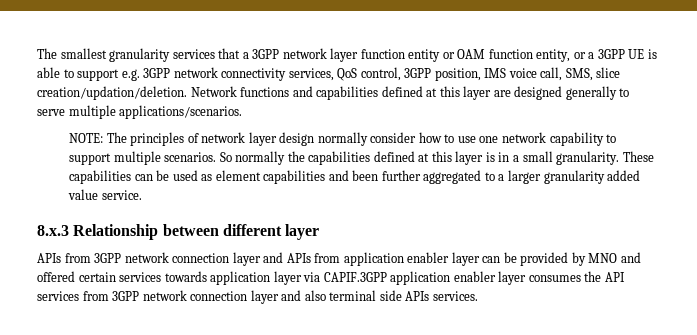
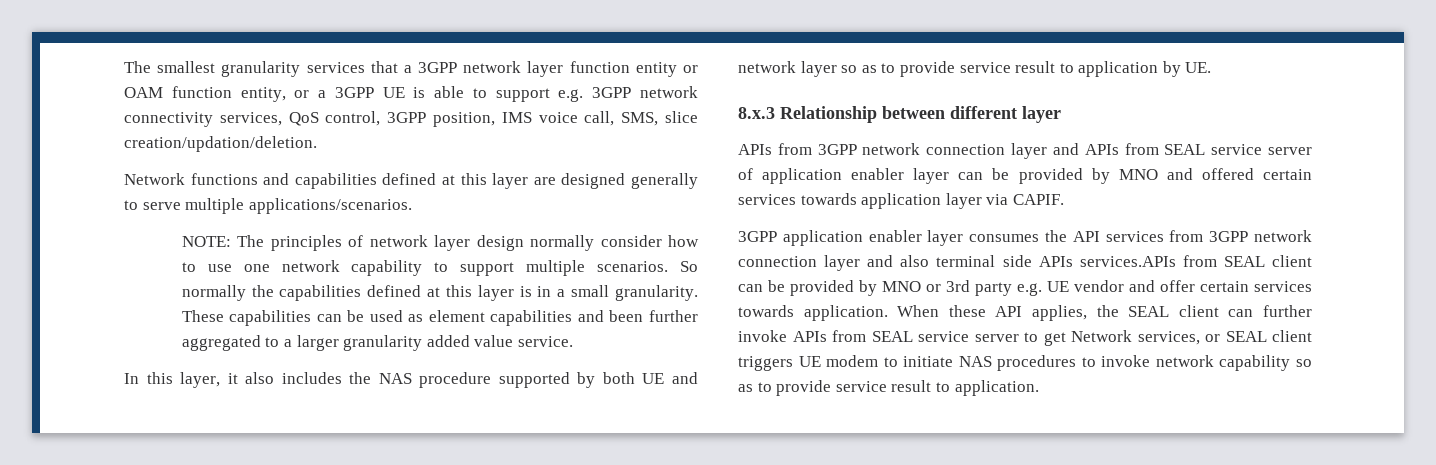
- The smallest granularity services that a 3GPP network layer function entity or OAM function entity, or a 3GPP UE is able to support e.g. 3GPP network connectivity services, QoS control, 3GPP position, IMS voice call, SMS, slice creation/updation/deletion. Network functions and capabilities defined at this layer are designed generally to serve multiple applications/scenarios.
+ The smallest granularity services that a 3GPP network layer function entity or OAM function entity, or a 3GPP UE is able to support e.g. 3GPP network connectivity services, QoS control, 3GPP position, IMS voice call, SMS, slice creation/updation/deletion.
+ Network functions and capabilities defined at this layer are designed generally to serve multiple applications/scenarios.
+ In this layer, it also includes the NAS procedure supported by both UE and network layer so as to provide service result to application by UE.
- APIs from 3GPP network connection layer and APIs from application enabler layer can be provided by MNO and offered certain services towards application layer via CAPIF.3GPP application enabler layer consumes the API services from 3GPP network connection layer and also terminal side APIs services.
+ APIs from 3GPP network connection layer and APIs from SEAL service server of application enabler layer can be provided by MNO and offered certain services towards application layer via CAPIF.
+ 3GPP application enabler layer consumes the API services from 3GPP network connection layer and also terminal side APIs services.APIs from SEAL client can be provided by MNO or 3rd party e.g. UE vendor and offer certain services towards application. When these API applies, the SEAL client can further invoke APIs from SEAL service server to get Network services, or SEAL client triggers UE modem to initiate NAS procedures to invoke network capability so as to provide service result to application.

